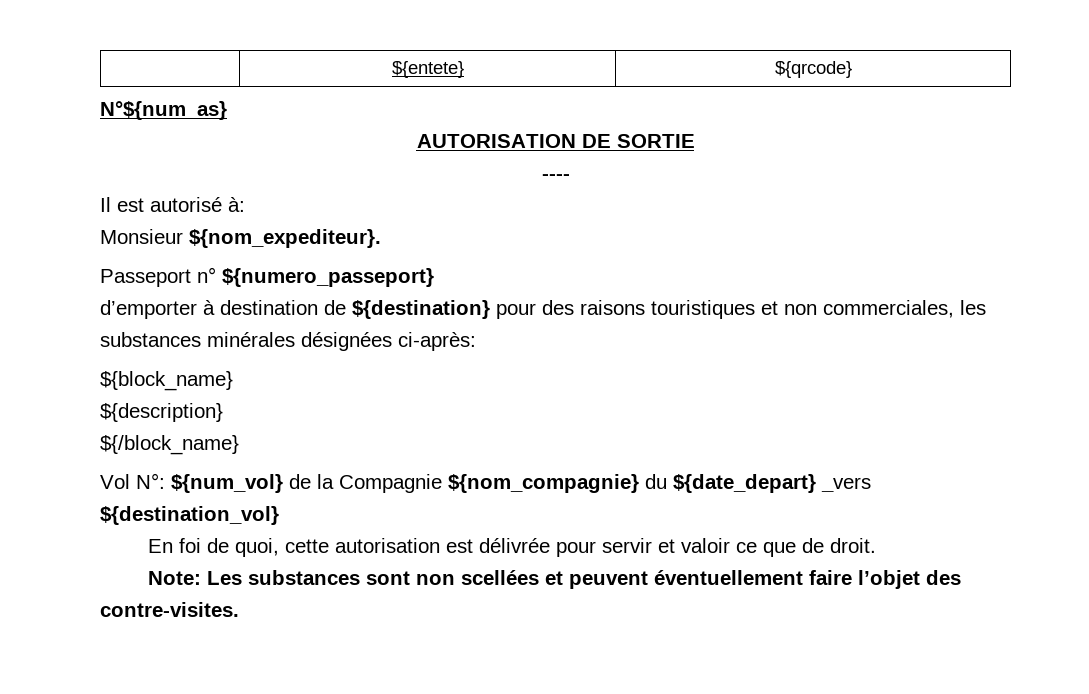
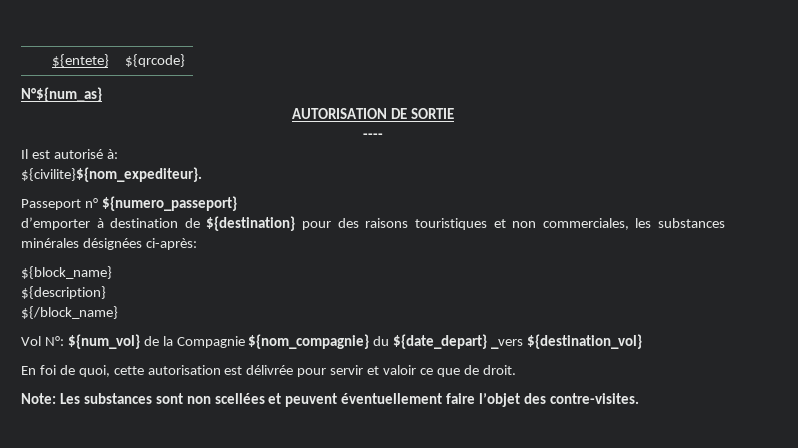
- Monsieur ${nom_expediteur}.
+ ${civilite}${nom_expediteur}.

